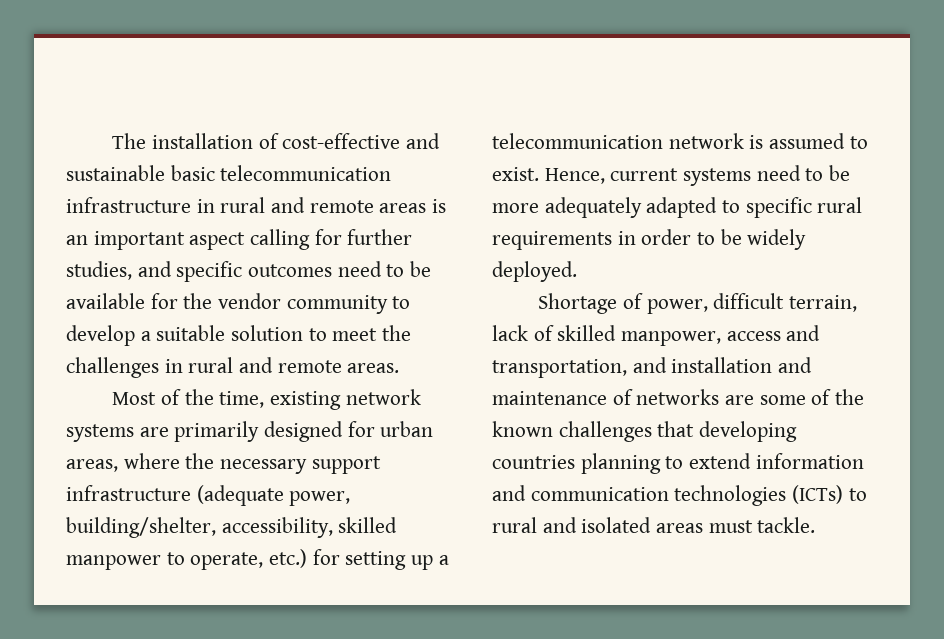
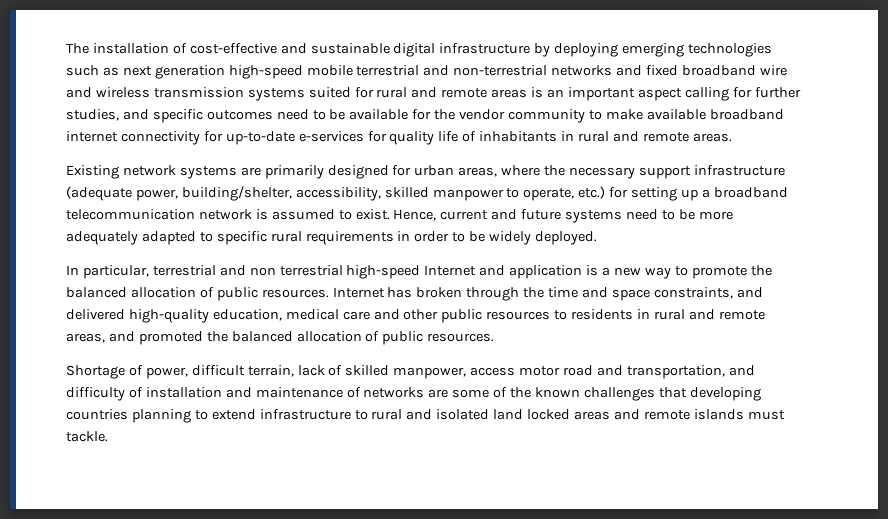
- The installation of cost-effective and sustainable basic telecommunication infrastructure in rural and remote areas is an important aspect calling for further studies, and specific outcomes need to be available for the vendor community to develop a suitable solution to meet the challenges in rural and remote areas.
+ The installation of cost-effective and sustainable digital infrastructure by deploying emerging technologies such as next generation high-speed mobile terrestrial and non-terrestrial networks and fixed broadband wire and wireless transmission systems suited for rural and remote areas is an important aspect calling for further studies, and specific outcomes need to be available for the vendor community to make available broadband internet connectivity for up-to-date e-services for quality life of inhabitants in rural and remote areas.
- Most of the time, existing network systems are primarily designed for urban areas, where the necessary support infrastructure (adequate power, building/shelter, accessibility, skilled manpower to operate, etc.) for setting up a telecommunication network is assumed to exist.
+ Existing network systems are primarily designed for urban areas, where the necessary support infrastructure (adequate power, building/shelter, accessibility, skilled manpower to operate, etc.) for setting up a broadband telecommunication network is assumed to exist.
- Hence, current systems need to be more adequately adapted to specific rural requirements in order to be widely deployed.
+ Hence, current and future systems need to be more adequately adapted to specific rural requirements in order to be widely deployed.
+ In particular, terrestrial and non terrestrial high-speed Internet and application is a new way to promote the balanced allocation of public resources. Internet has broken through the time and space constraints, and delivered high-quality education, medical care and other public resources to residents in rural and remote areas, and promoted the balanced allocation of public resources.
- Shortage of power, difficult terrain, lack of skilled manpower, access and transportation, and installation and maintenance of networks are some of the known challenges that developing countries planning to extend information and communication technologies (ICTs) to rural and isolated areas must tackle.
+ Shortage of power, difficult terrain, lack of skilled manpower, access motor road and transportation, and difficulty of installation and maintenance of networks are some of the known challenges that developing countries planning to extend infrastructure to rural and isolated land locked areas and remote islands must tackle.

